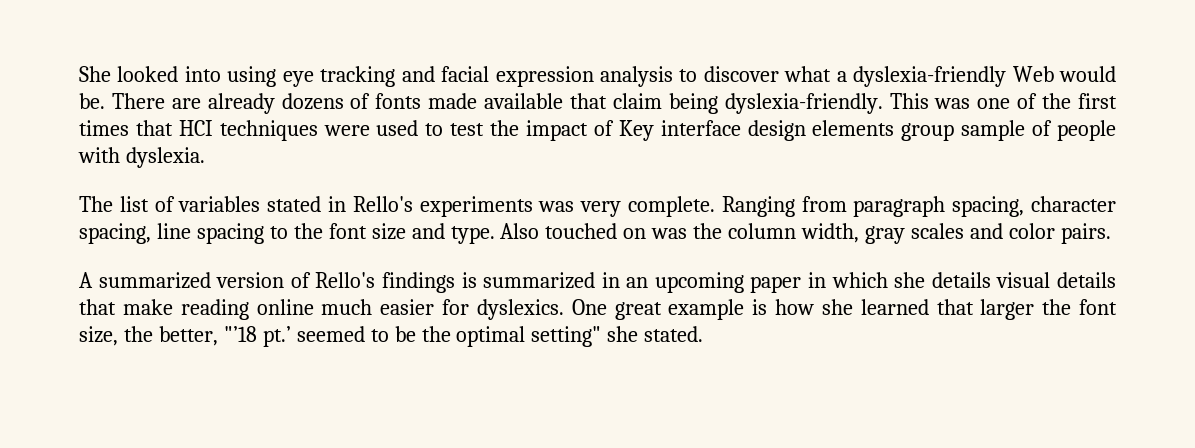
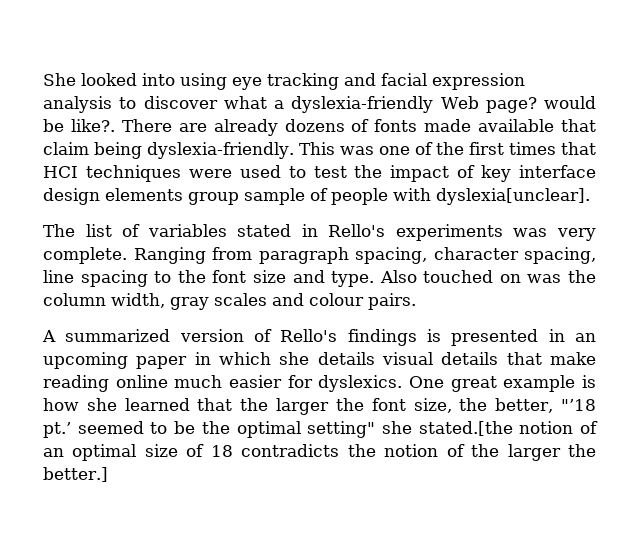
- She looked into using eye tracking and facial expression analysis to discover what a dyslexia-friendly Web would be.
+ She looked into using eye tracking and facial expression analysis to discover what a dyslexia-friendly Web page? would be like?.
- This was one of the first times that HCI techniques were used to test the impact of Key interface design elements group sample of people with dyslexia.
+ This was one of the first times that HCI techniques were used to test the impact of key interface design elements group sample of people with dyslexia[unclear].
- Also touched on was the column width, gray scales and color pairs.
+ Also touched on was the column width, gray scales and colour pairs.
- A summarized version of Rello's findings is summarized in an upcoming paper in which she details visual details that make reading online much easier for dyslexics.
+ A summarized version of Rello's findings is presented in an upcoming paper in which she details visual details that make reading online much easier for dyslexics.
- One great example is how she learned that larger the font size, the better, "’18 pt.’ seemed to be the optimal setting" she stated.
+ One great example is how she learned that the larger the font size, the better, "’18 pt.’ seemed to be the optimal setting" she stated.[the notion of an optimal size of 18 contradicts the notion of the larger the better.]

